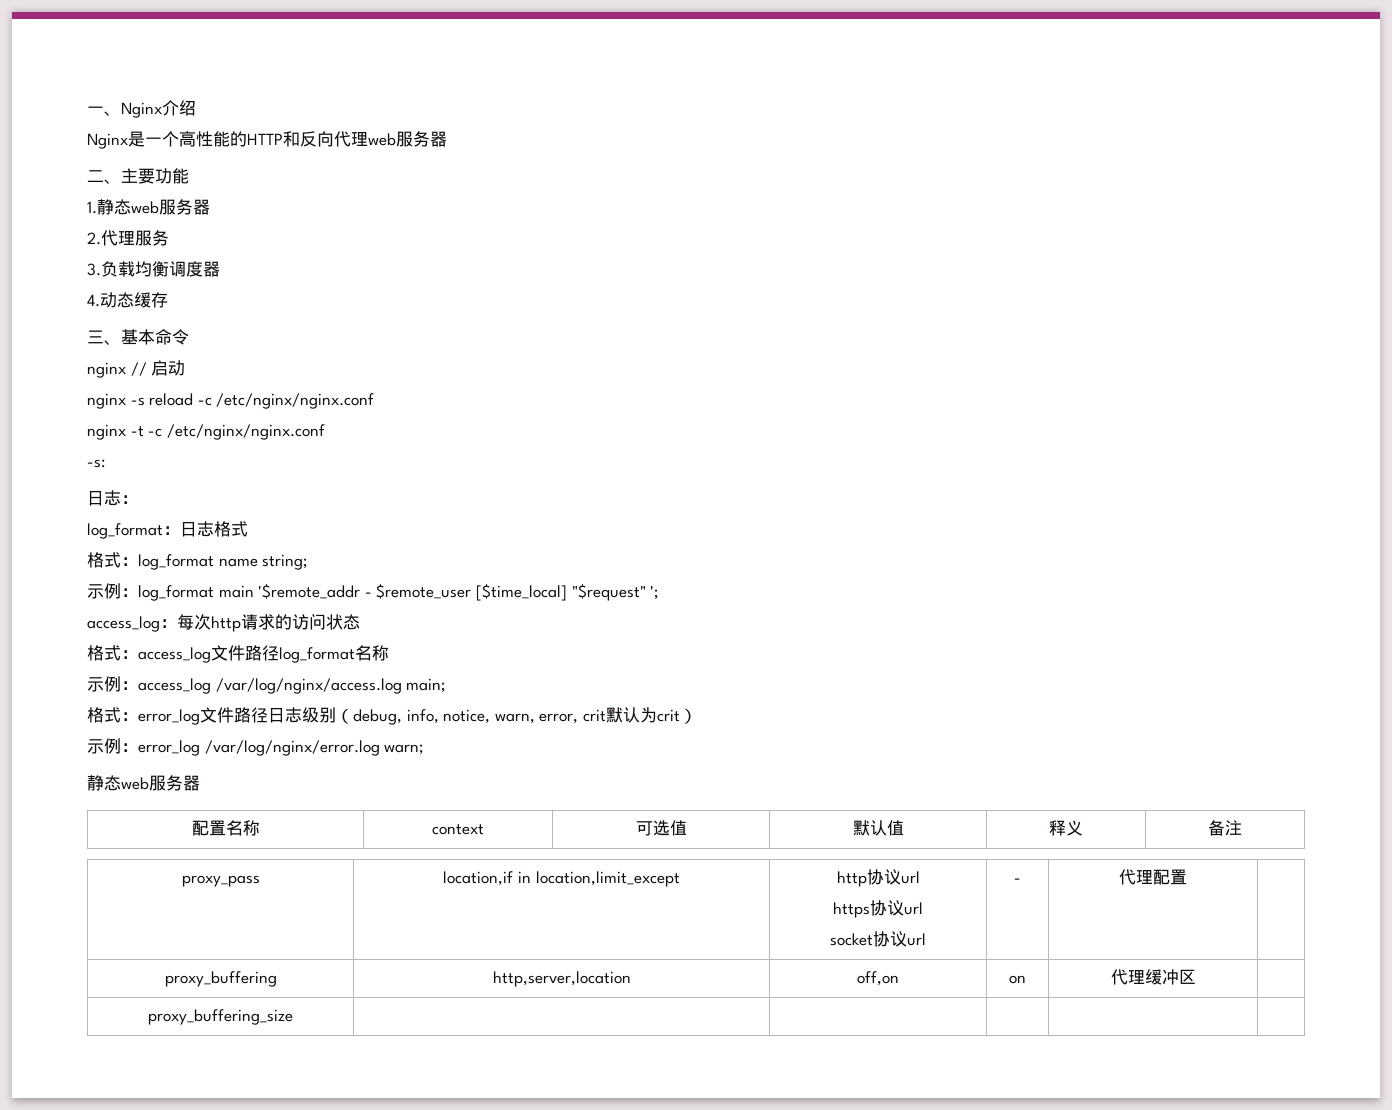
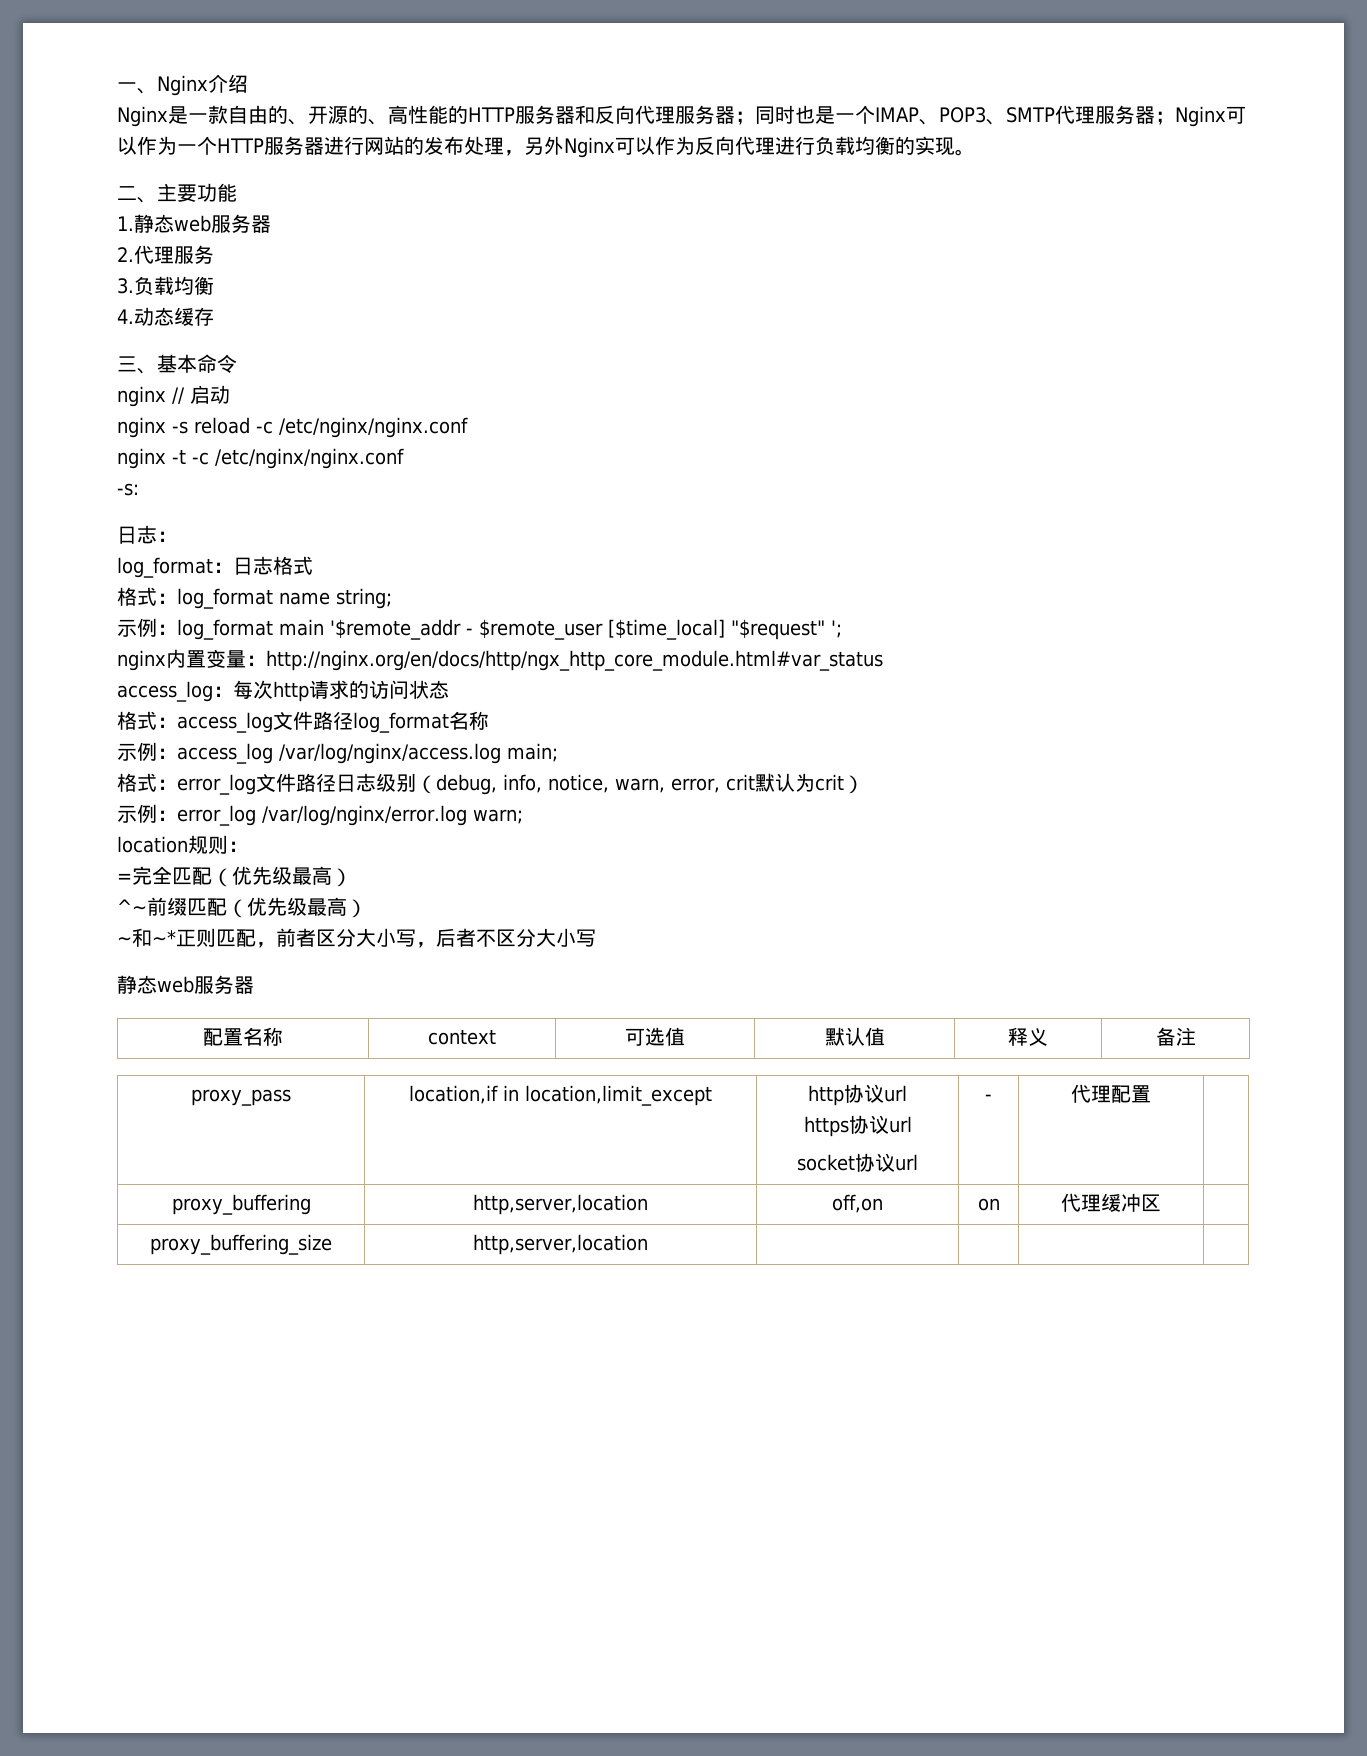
- Nginx是一个高性能的HTTP和反向代理web服务器
+ Nginx是一款自由的、开源的、高性能的HTTP服务器和反向代理服务器；同时也是一个IMAP、POP3、SMTP代理服务器；Nginx可以作为一个HTTP服务器进行网站的发布处理，另外Nginx可以作为反向代理进行负载均衡的实现。
- 3.负载均衡调度器
+ 3.负载均衡
+ nginx内置变量：http://nginx.org/en/docs/http/ngx_http_core_module.html#var_status
+ location规则：
+ =完全匹配（优先级最高）
+ ^~前缀匹配（优先级最高）
+ ~和~*正则匹配，前者区分大小写，后者不区分大小写
- proxy_buffering_size | | | | |
+ proxy_buffering_size | http,server,location | | | |

